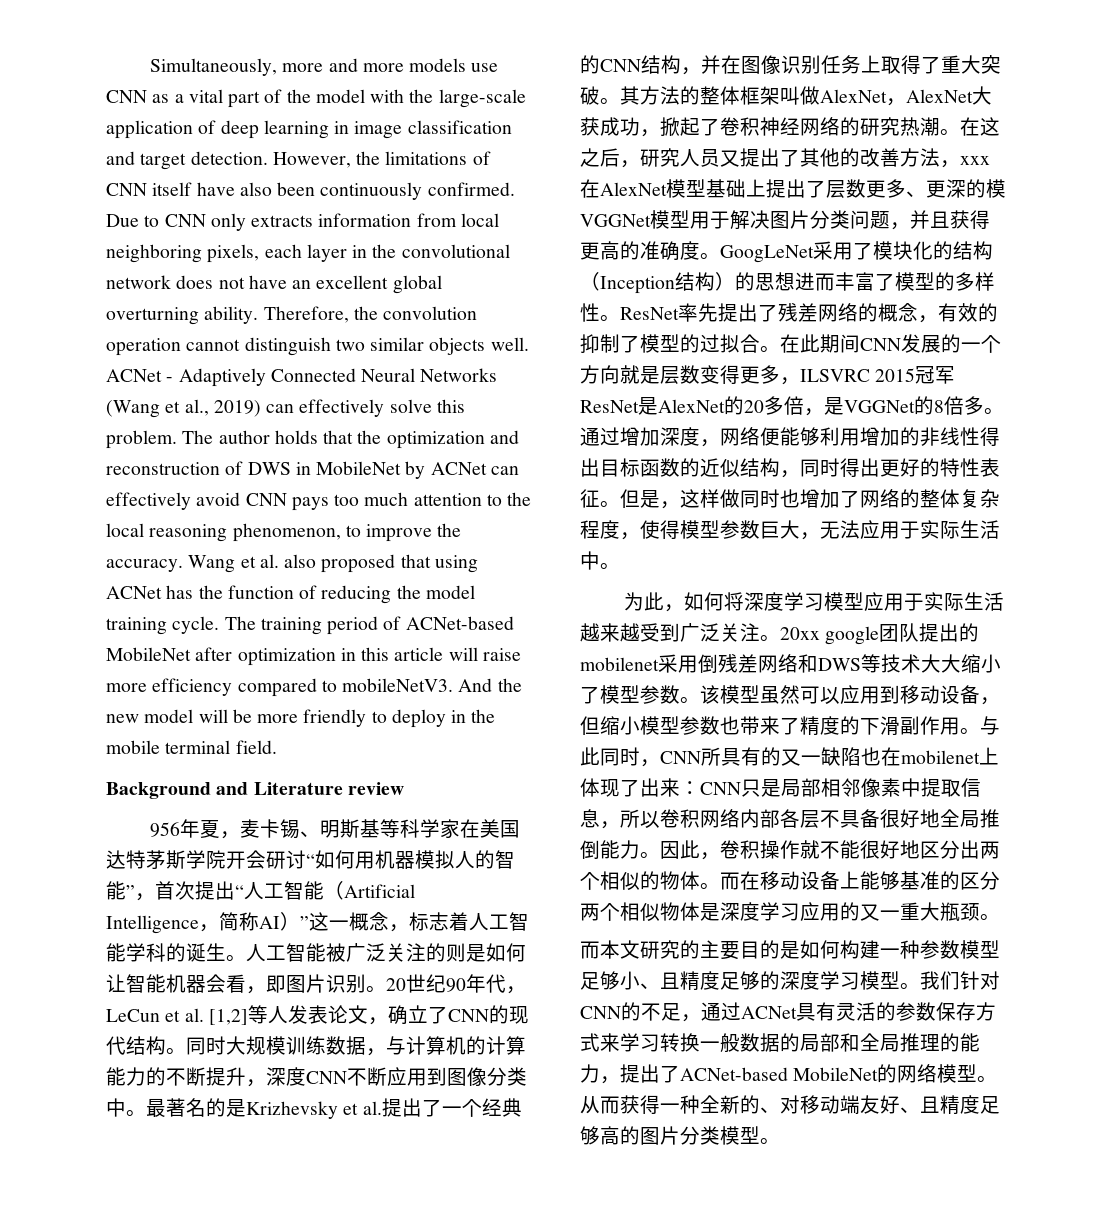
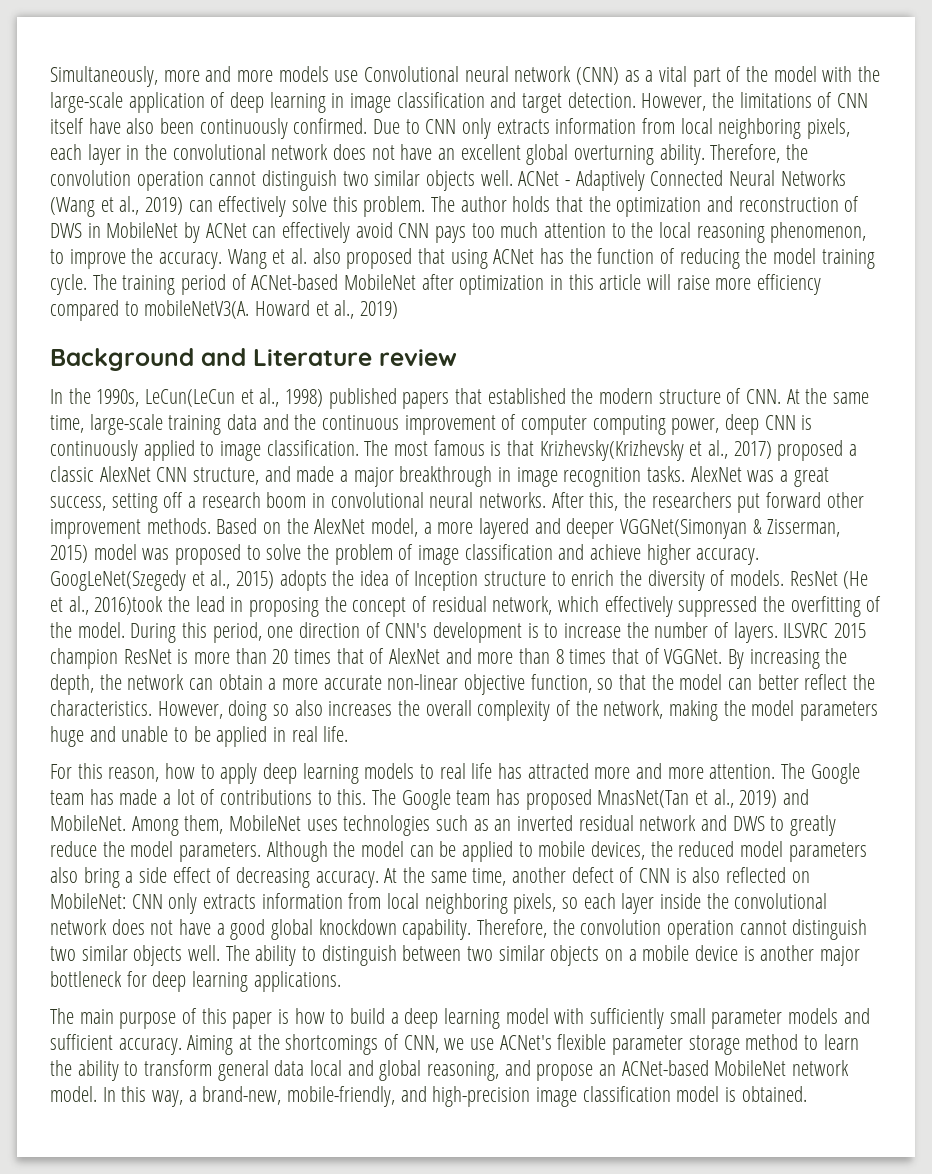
- Simultaneously, more and more models use CNN as a vital part of the model with the large-scale application of deep learning in image classification and target detection.
+ Simultaneously, more and more models use Convolutional neural network (CNN) as a vital part of the model with the large-scale application of deep learning in image classification and target detection.
- The training period of ACNet-based MobileNet after optimization in this article will raise more efficiency compared to mobileNetV3. And the new model will be more friendly to deploy in the mobile terminal field.
+ The training period of ACNet-based MobileNet after optimization in this article will raise more efficiency compared to mobileNetV3(A. Howard et al., 2019)
  Background and Literature review
- 956年夏，麦卡锡、明斯基等科学家在美国达特茅斯学院开会研讨“如何用机器模拟人的智能”，首次提出“人工智能（Artificial Intelligence，简称AI）”这一概念，标志着人工智能学科的诞生。人工智能被广泛关注的则是如何让智能机器会看，即图片识别。20世纪90年代，LeCun et al. [1,2]等人发表论文，确立了CNN的现代结构。同时大规模训练数据，与计算机的计算能力的不断提升，深度CNN不断应用到图像分类中。最著名的是Krizhevsky et al.提出了一个经典的CNN结构，并在图像识别任务上取得了重大突破。其方法的整体框架叫做AlexNet，AlexNet大获成功，掀起了卷积神经网络的研究热潮。在这之后，研究人员又提出了其他的改善方法，xxx在AlexNet模型基础上提出了层数更多、更深的模VGGNet模型用于解决图片分类问题，并且获得更高的准确度。GoogLeNet采用了模块化的结构（Inception结构）的思想进而丰富了模型的多样性。ResNet率先提出了残差网络的概念，有效的抑制了模型的过拟合。在此期间CNN发展的一个方向就是层数变得更多，ILSVRC 2015冠军ResNet是AlexNet的20多倍，是VGGNet的8倍多。通过增加深度，网络便能够利用增加的非线性得出目标函数的近似结构，同时得出更好的特性表征。但是，这样做同时也增加了网络的整体复杂程度，使得模型参数巨大，无法应用于实际生活中。
- 为此，如何将深度学习模型应用于实际生活越来越受到广泛关注。20xx google团队提出的mobilenet采用倒残差网络和DWS等技术大大缩小了模型参数。该模型虽然可以应用到移动设备，但缩小模型参数也带来了精度的下滑副作用。与此同时，CNN所具有的又一缺陷也在mobilenet上体现了出来：CNN只是局部相邻像素中提取信息，所以卷积网络内部各层不具备很好地全局推倒能力。因此，卷积操作就不能很好地区分出两个相似的物体。而在移动设备上能够基准的区分两个相似物体是深度学习应用的又一重大瓶颈。
- 而本文研究的主要目的是如何构建一种参数模型足够小、且精度足够的深度学习模型。我们针对CNN的不足，通过ACNet具有灵活的参数保存方式来学习转换一般数据的局部和全局推理的能力，提出了ACNet-based MobileNet的网络模型。从而获得一种全新的、对移动端友好、且精度足够高的图片分类模型。
+ In the 1990s, LeCun(LeCun et al., 1998) published papers that established the modern structure of CNN. At the same time, large-scale training data and the continuous improvement of computer computing power, deep CNN is continuously applied to image classification. The most famous is that Krizhevsky(Krizhevsky et al., 2017) proposed a classic AlexNet CNN structure, and made a major breakthrough in image recognition tasks. AlexNet was a great success, setting off a research boom in convolutional neural networks. After this, the researchers put forward other improvement methods. Based on the AlexNet model, a more layered and deeper VGGNet(Simonyan & Zisserman, 2015) model was proposed to solve the problem of image classification and achieve higher accuracy. GoogLeNet(Szegedy et al., 2015) adopts the idea of Inception structure to enrich the diversity of models. ResNet (He et al., 2016)took the lead in proposing the concept of residual network, which effectively suppressed the overfitting of the model. During this period, one direction of CNN's development is to increase the number of layers. ILSVRC 2015 champion ResNet is more than 20 times that of AlexNet and more than 8 times that of VGGNet. By increasing the depth, the network can obtain a more accurate non-linear objective function, so that the model can better reflect the characteristics. However, doing so also increases the overall complexity of the network, making the model parameters huge and unable to be applied in real life.
+ For this reason, how to apply deep learning models to real life has attracted more and more attention. The Google team has made a lot of contributions to this. The Google team has proposed MnasNet(Tan et al., 2019) and MobileNet. Among them, MobileNet uses technologies such as an inverted residual network and DWS to greatly reduce the model parameters. Although the model can be applied to mobile devices, the reduced model parameters also bring a side effect of decreasing accuracy. At the same time, another defect of CNN is also reflected on MobileNet: CNN only extracts information from local neighboring pixels, so each layer inside the convolutional network does not have a good global knockdown capability. Therefore, the convolution operation cannot distinguish two similar objects well. The ability to distinguish between two similar objects on a mobile device is another major bottleneck for deep learning applications.
+ The main purpose of this paper is how to build a deep learning model with sufficiently small parameter models and sufficient accuracy. Aiming at the shortcomings of CNN, we use ACNet's flexible parameter storage method to learn the ability to transform general data local and global reasoning, and propose an ACNet-based MobileNet network model. In this way, a brand-new, mobile-friendly, and high-precision image classification model is obtained.

